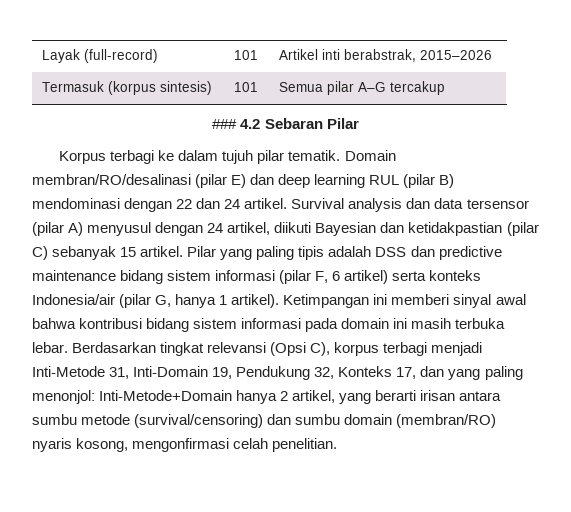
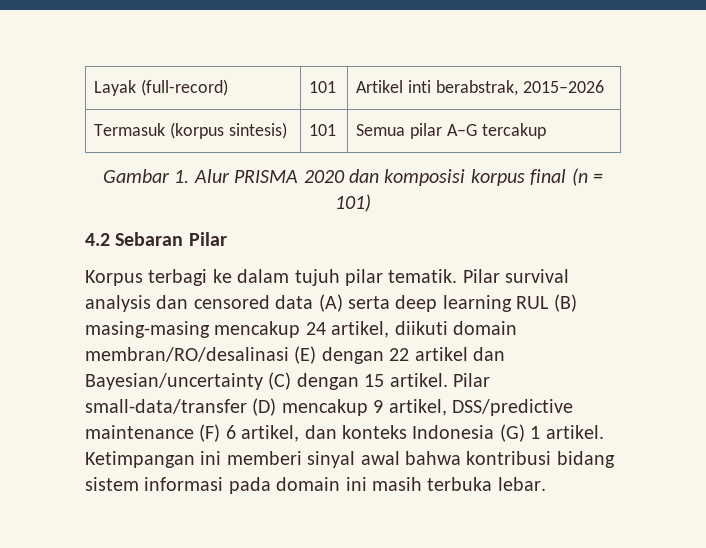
- ### 4.2 Sebaran Pilar
+ Gambar 1. Alur PRISMA 2020 dan komposisi korpus final (n = 101)
+ 4.2 Sebaran Pilar
- Domain membran/RO/desalinasi (pilar E) dan deep learning RUL (pilar B) mendominasi dengan 22 dan 24 artikel. Survival analysis dan data tersensor (pilar A) menyusul dengan 24 artikel, diikuti Bayesian dan ketidakpastian (pilar C) sebanyak 15 artikel. Pilar yang paling tipis adalah DSS dan predictive maintenance bidang sistem informasi (pilar F, 6 artikel) serta konteks Indonesia/air (pilar G, hanya 1 artikel).
+ Pilar survival analysis dan censored data (A) serta deep learning RUL (B) masing-masing mencakup 24 artikel, diikuti domain membran/RO/desalinasi (E) dengan 22 artikel dan Bayesian/uncertainty (C) dengan 15 artikel. Pilar small-data/transfer (D) mencakup 9 artikel, DSS/predictive maintenance (F) 6 artikel, dan konteks Indonesia (G) 1 artikel.
- Berdasarkan tingkat relevansi (Opsi C), korpus terbagi menjadi Inti-Metode 31, Inti-Domain 19, Pendukung 32, Konteks 17, dan yang paling menonjol: Inti-Metode+Domain hanya 2 artikel, yang berarti irisan antara sumbu metode (survival/censoring) dan sumbu domain (membran/RO) nyaris kosong, mengonfirmasi celah penelitian.

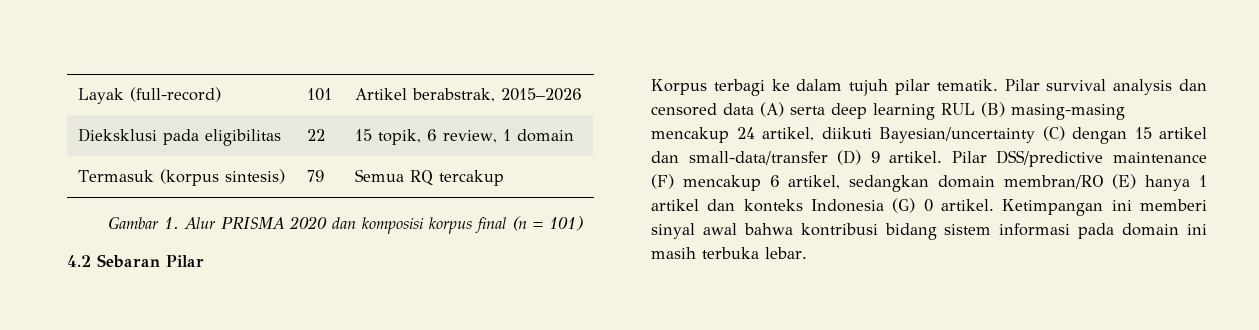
- Layak (full-record) | 101 | Artikel inti berabstrak, 2015–2026
+ Layak (full-record) | 101 | Artikel berabstrak, 2015–2026
+ Dieksklusi pada eligibilitas | 22 | 15 topik, 6 review, 1 domain
- Termasuk (korpus sintesis) | 101 | Semua pilar A–G tercakup
+ Termasuk (korpus sintesis) | 79 | Semua RQ tercakup
- Pilar survival analysis dan censored data (A) serta deep learning RUL (B) masing-masing mencakup 24 artikel, diikuti domain membran/RO/desalinasi (E) dengan 22 artikel dan Bayesian/uncertainty (C) dengan 15 artikel. Pilar small-data/transfer (D) mencakup 9 artikel, DSS/predictive maintenance (F) 6 artikel, dan konteks Indonesia (G) 1 artikel.
+ Pilar survival analysis dan censored data (A) serta deep learning RUL (B) masing-masing mencakup 24 artikel, diikuti Bayesian/uncertainty (C) dengan 15 artikel dan small-data/transfer (D) 9 artikel. Pilar DSS/predictive maintenance (F) mencakup 6 artikel, sedangkan domain membran/RO (E) hanya 1 artikel dan konteks Indonesia (G) 0 artikel.

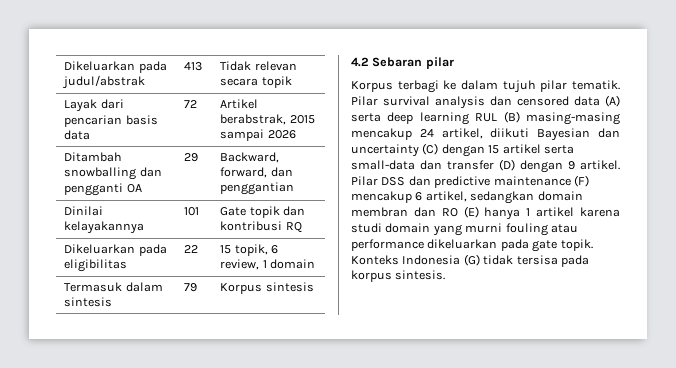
- Layak (full-record) | 101 | Artikel berabstrak, 2015–2026
- Dieksklusi pada eligibilitas | 22 | 15 topik, 6 review, 1 domain
+ Dikeluarkan pada judul/abstrak | 413 | Tidak relevan secara topik
+ Layak dari pencarian basis data | 72 | Artikel berabstrak, 2015 sampai 2026
+ Ditambah snowballing dan pengganti OA | 29 | Backward, forward, dan penggantian
+ Dinilai kelayakannya | 101 | Gate topik dan kontribusi RQ
+ Dikeluarkan pada eligibilitas | 22 | 15 topik, 6 review, 1 domain
- Termasuk (korpus sintesis) | 79 | Semua RQ tercakup
- Gambar 1. Alur PRISMA 2020 dan komposisi korpus final (n = 101)
+ Termasuk dalam sintesis | 79 | Korpus sintesis
- 4.2 Sebaran Pilar
+ 4.2 Sebaran pilar
- Pilar survival analysis dan censored data (A) serta deep learning RUL (B) masing-masing mencakup 24 artikel, diikuti Bayesian/uncertainty (C) dengan 15 artikel dan small-data/transfer (D) 9 artikel. Pilar DSS/predictive maintenance (F) mencakup 6 artikel, sedangkan domain membran/RO (E) hanya 1 artikel dan konteks Indonesia (G) 0 artikel. Ketimpangan ini memberi sinyal awal bahwa kontribusi bidang sistem informasi pada domain ini masih terbuka lebar.
+ Pilar survival analysis dan censored data (A) serta deep learning RUL (B) masing-masing mencakup 24 artikel, diikuti Bayesian dan uncertainty (C) dengan 15 artikel serta small-data dan transfer (D) dengan 9 artikel. Pilar DSS dan predictive maintenance (F) mencakup 6 artikel, sedangkan domain membran dan RO (E) hanya 1 artikel karena studi domain yang murni fouling atau performance dikeluarkan pada gate topik. Konteks Indonesia (G) tidak tersisa pada korpus sintesis.

